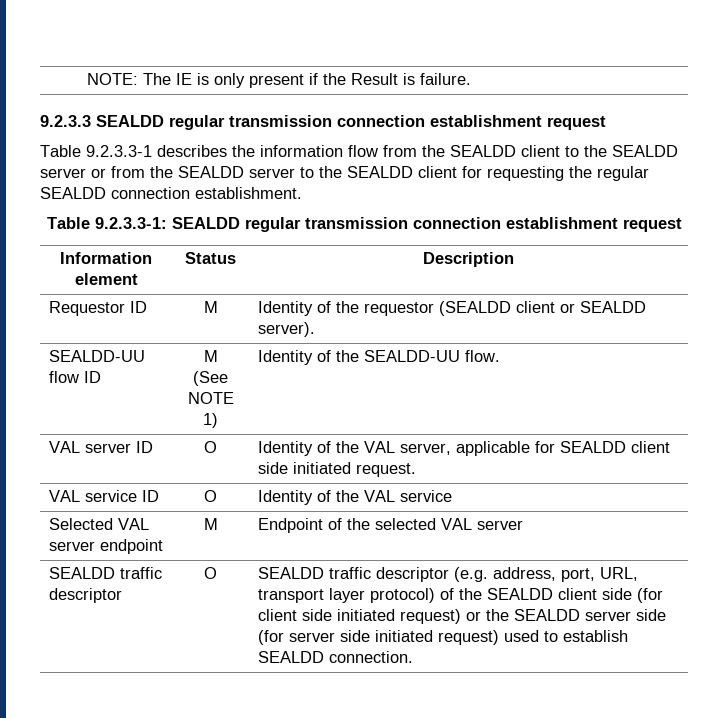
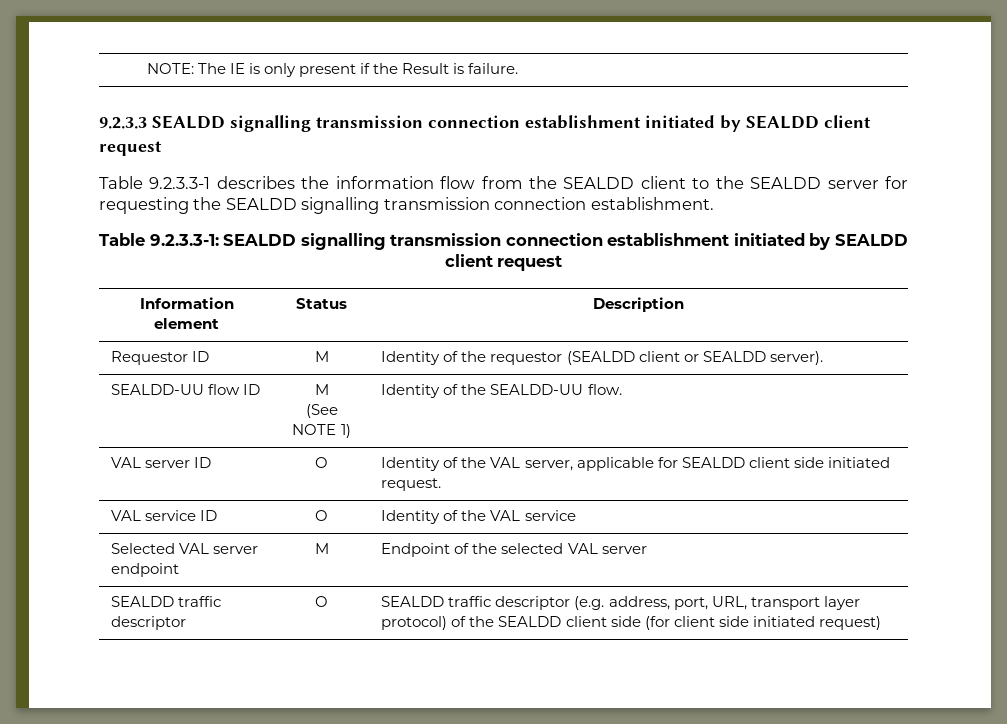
- 9.2.3.3 SEALDD regular transmission connection establishment request
+ 9.2.3.3 SEALDD signalling transmission connection establishment initiated by SEALDD client request
- Table 9.2.3.3-1 describes the information flow from the SEALDD client to the SEALDD server or from the SEALDD server to the SEALDD client for requesting the regular SEALDD connection establishment.
+ Table 9.2.3.3-1 describes the information flow from the SEALDD client to the SEALDD server for requesting the SEALDD signalling transmission connection establishment.
- Table 9.2.3.3-1: SEALDD regular transmission connection establishment request
+ Table 9.2.3.3-1: SEALDD signalling transmission connection establishment initiated by SEALDD client request
- SEALDD traffic descriptor | O | SEALDD traffic descriptor (e.g. address, port, URL, transport layer protocol) of the SEALDD client side (for client side initiated request) or the SEALDD server side (for server side initiated request) used to establish SEALDD connection.
+ SEALDD traffic descriptor | O | SEALDD traffic descriptor (e.g. address, port, URL, transport layer protocol) of the SEALDD client side (for client side initiated request)

